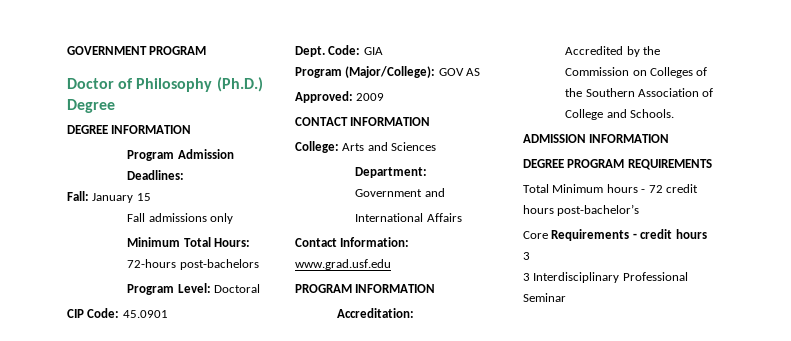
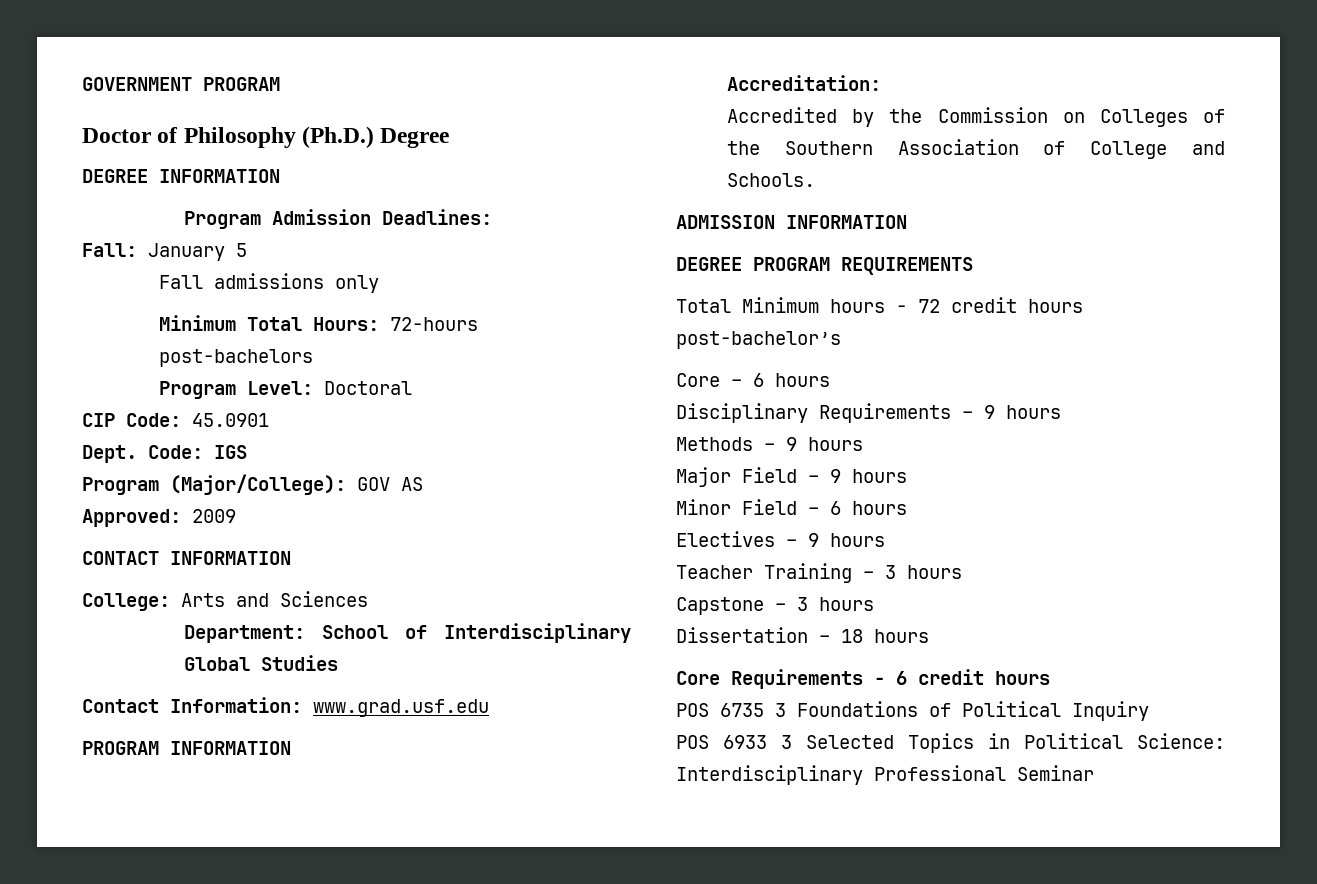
- Fall: January 15
+ Fall: January 5
- Code: GIA
+ Code: IGS
- Department: Government and
- International Affairs
+ Department: School of Interdisciplinary Global Studies
- Core Requirements - credit hours
- 3
- 3 Interdisciplinary Professional Seminar
+ Core – 6 hours
+ Disciplinary Requirements – 9 hours
+ Methods – 9 hours
+ Major Field – 9 hours
+ Minor Field – 6 hours
+ Electives – 9 hours
+ Teacher Training – 3 hours
+ Capstone – 3 hours
+ Dissertation – 18 hours
+ Core Requirements - 6 credit hours
+ POS 6735 3 Foundations of Political Inquiry
+ POS 6933 3 Selected Topics in Political Science: Interdisciplinary Professional Seminar

